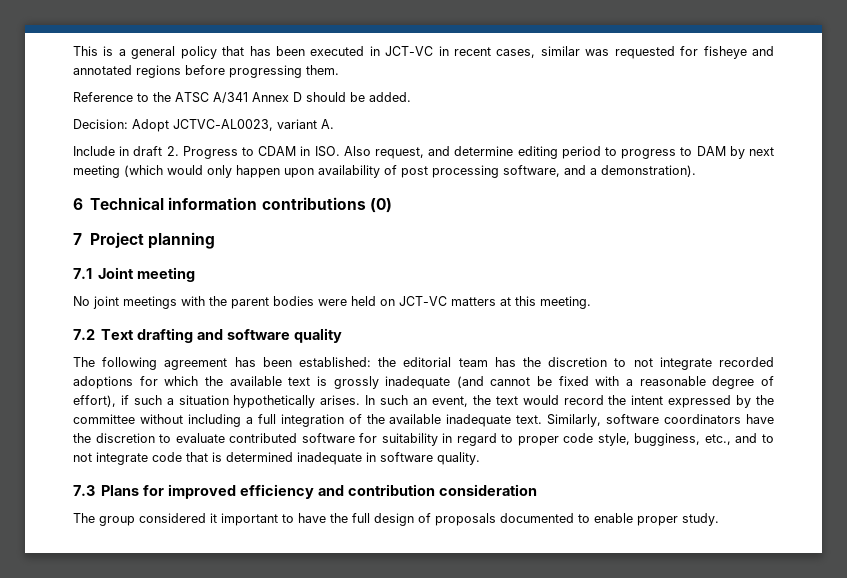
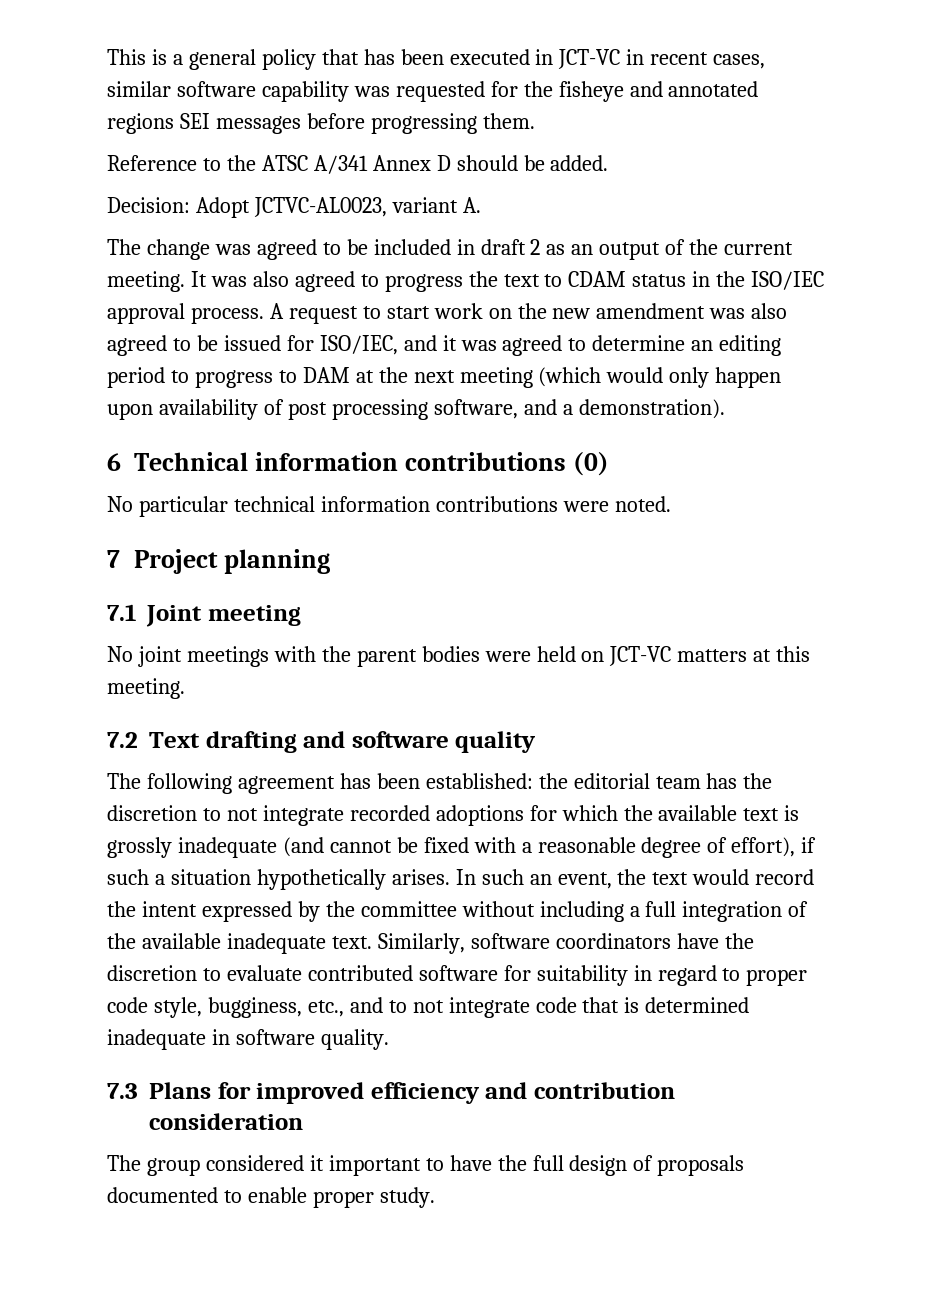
- This is a general policy that has been executed in JCT-VC in recent cases, similar was requested for fisheye and annotated regions before progressing them.
+ This is a general policy that has been executed in JCT-VC in recent cases, similar software capability was requested for the fisheye and annotated regions SEI messages before progressing them.
- Include in draft 2. Progress to CDAM in ISO. Also request, and determine editing period to progress to DAM by next meeting (which would only happen upon availability of post processing software, and a demonstration).
+ The change was agreed to be included in draft 2 as an output of the current meeting. It was also agreed to progress the text to CDAM status in the ISO/IEC approval process. A request to start work on the new amendment was also agreed to be issued for ISO/IEC, and it was agreed to determine an editing period to progress to DAM at the next meeting (which would only happen upon availability of post processing software, and a demonstration).
+ No particular technical information contributions were noted.

